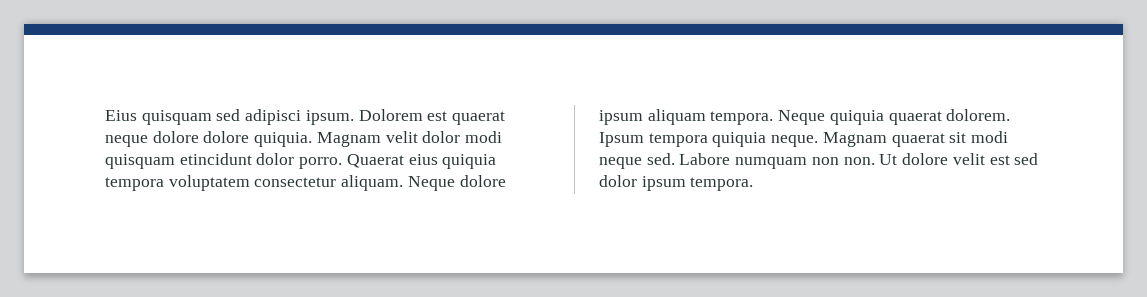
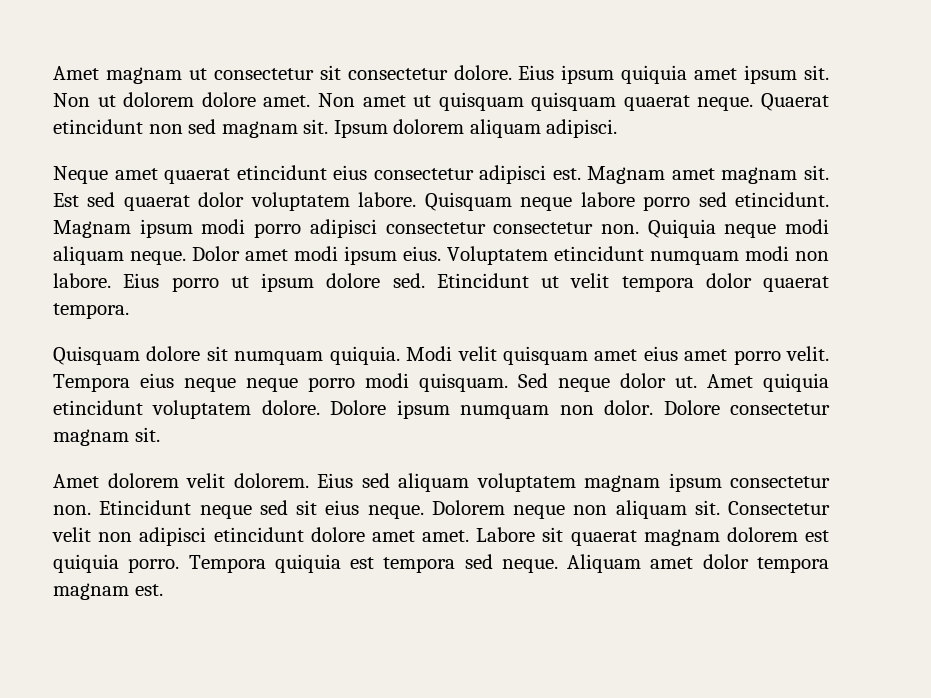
- Eius quisquam sed adipisci ipsum. Dolorem est quaerat neque dolore dolore quiquia. Magnam velit dolor modi quisquam etincidunt dolor porro. Quaerat eius quiquia tempora voluptatem consectetur aliquam. Neque dolore ipsum aliquam tempora. Neque quiquia quaerat dolorem. Ipsum tempora quiquia neque. Magnam quaerat sit modi neque sed. Labore numquam non non. Ut dolore velit est sed dolor ipsum tempora.
+ Amet magnam ut consectetur sit consectetur dolore. Eius ipsum quiquia amet ipsum sit. Non ut dolorem dolore amet. Non amet ut quisquam quisquam quaerat neque. Quaerat etincidunt non sed magnam sit. Ipsum dolorem aliquam adipisci.
+ Neque amet quaerat etincidunt eius consectetur adipisci est. Magnam amet magnam sit. Est sed quaerat dolor voluptatem labore. Quisquam neque labore porro sed etincidunt. Magnam ipsum modi porro adipisci consectetur consectetur non. Quiquia neque modi aliquam neque. Dolor amet modi ipsum eius. Voluptatem etincidunt numquam modi non labore. Eius porro ut ipsum dolore sed. Etincidunt ut velit tempora dolor quaerat tempora.
+ Quisquam dolore sit numquam quiquia. Modi velit quisquam amet eius amet porro velit. Tempora eius neque neque porro modi quisquam. Sed neque dolor ut. Amet quiquia etincidunt voluptatem dolore. Dolore ipsum numquam non dolor. Dolore consectetur magnam sit.
+ Amet dolorem velit dolorem. Eius sed aliquam voluptatem magnam ipsum consectetur non. Etincidunt neque sed sit eius neque. Dolorem neque non aliquam sit. Consectetur velit non adipisci etincidunt dolore amet amet. Labore sit quaerat magnam dolorem est quiquia porro. Tempora quiquia est tempora sed neque. Aliquam amet dolor tempora magnam est.

